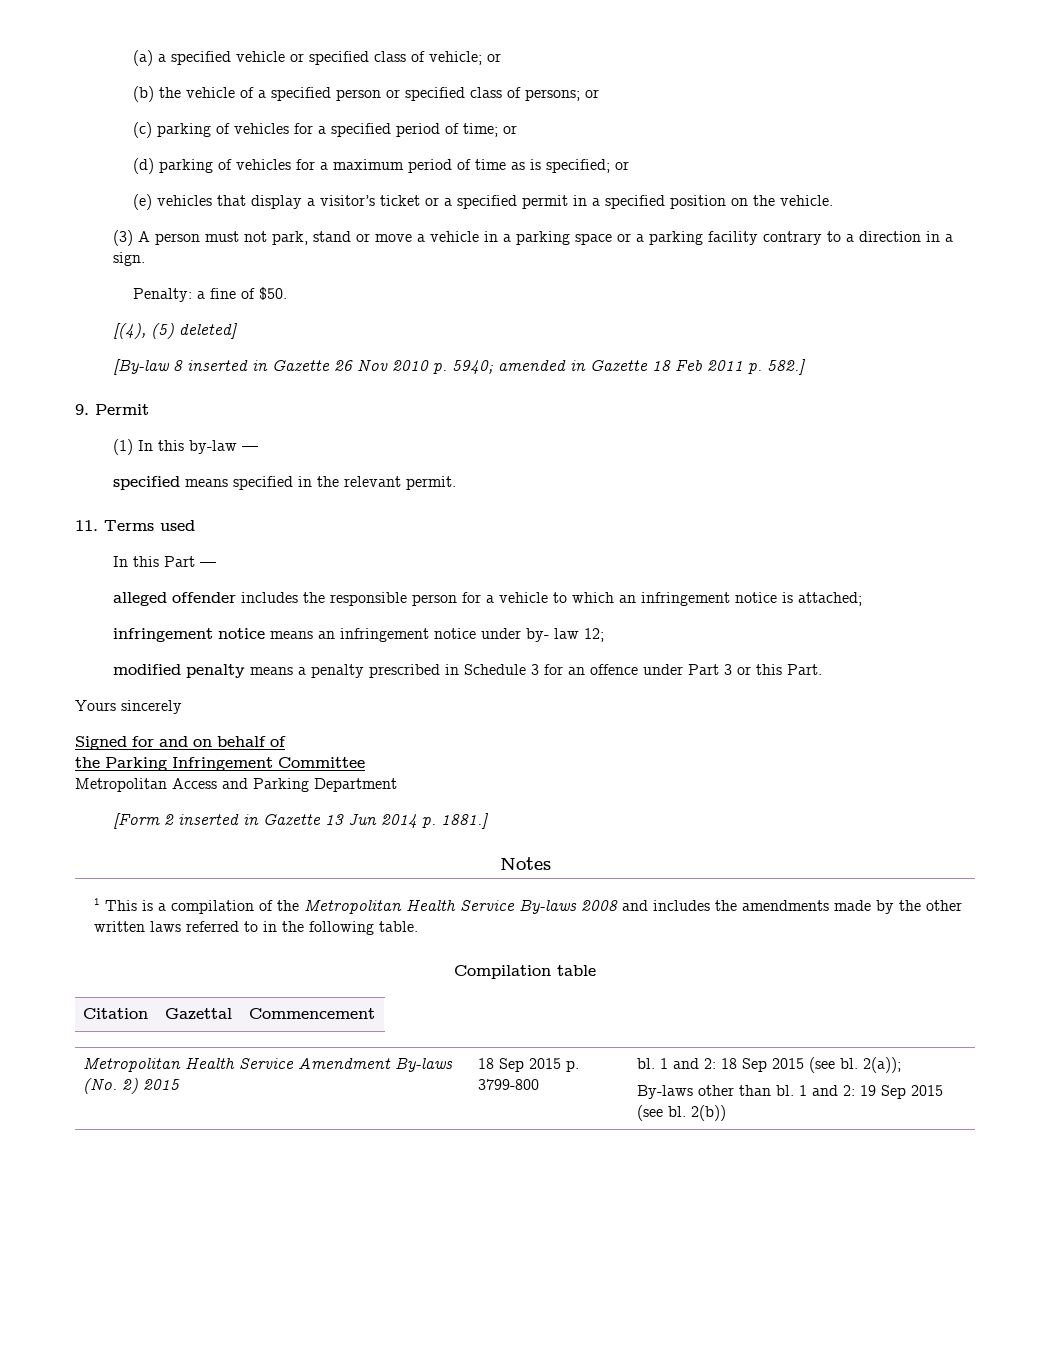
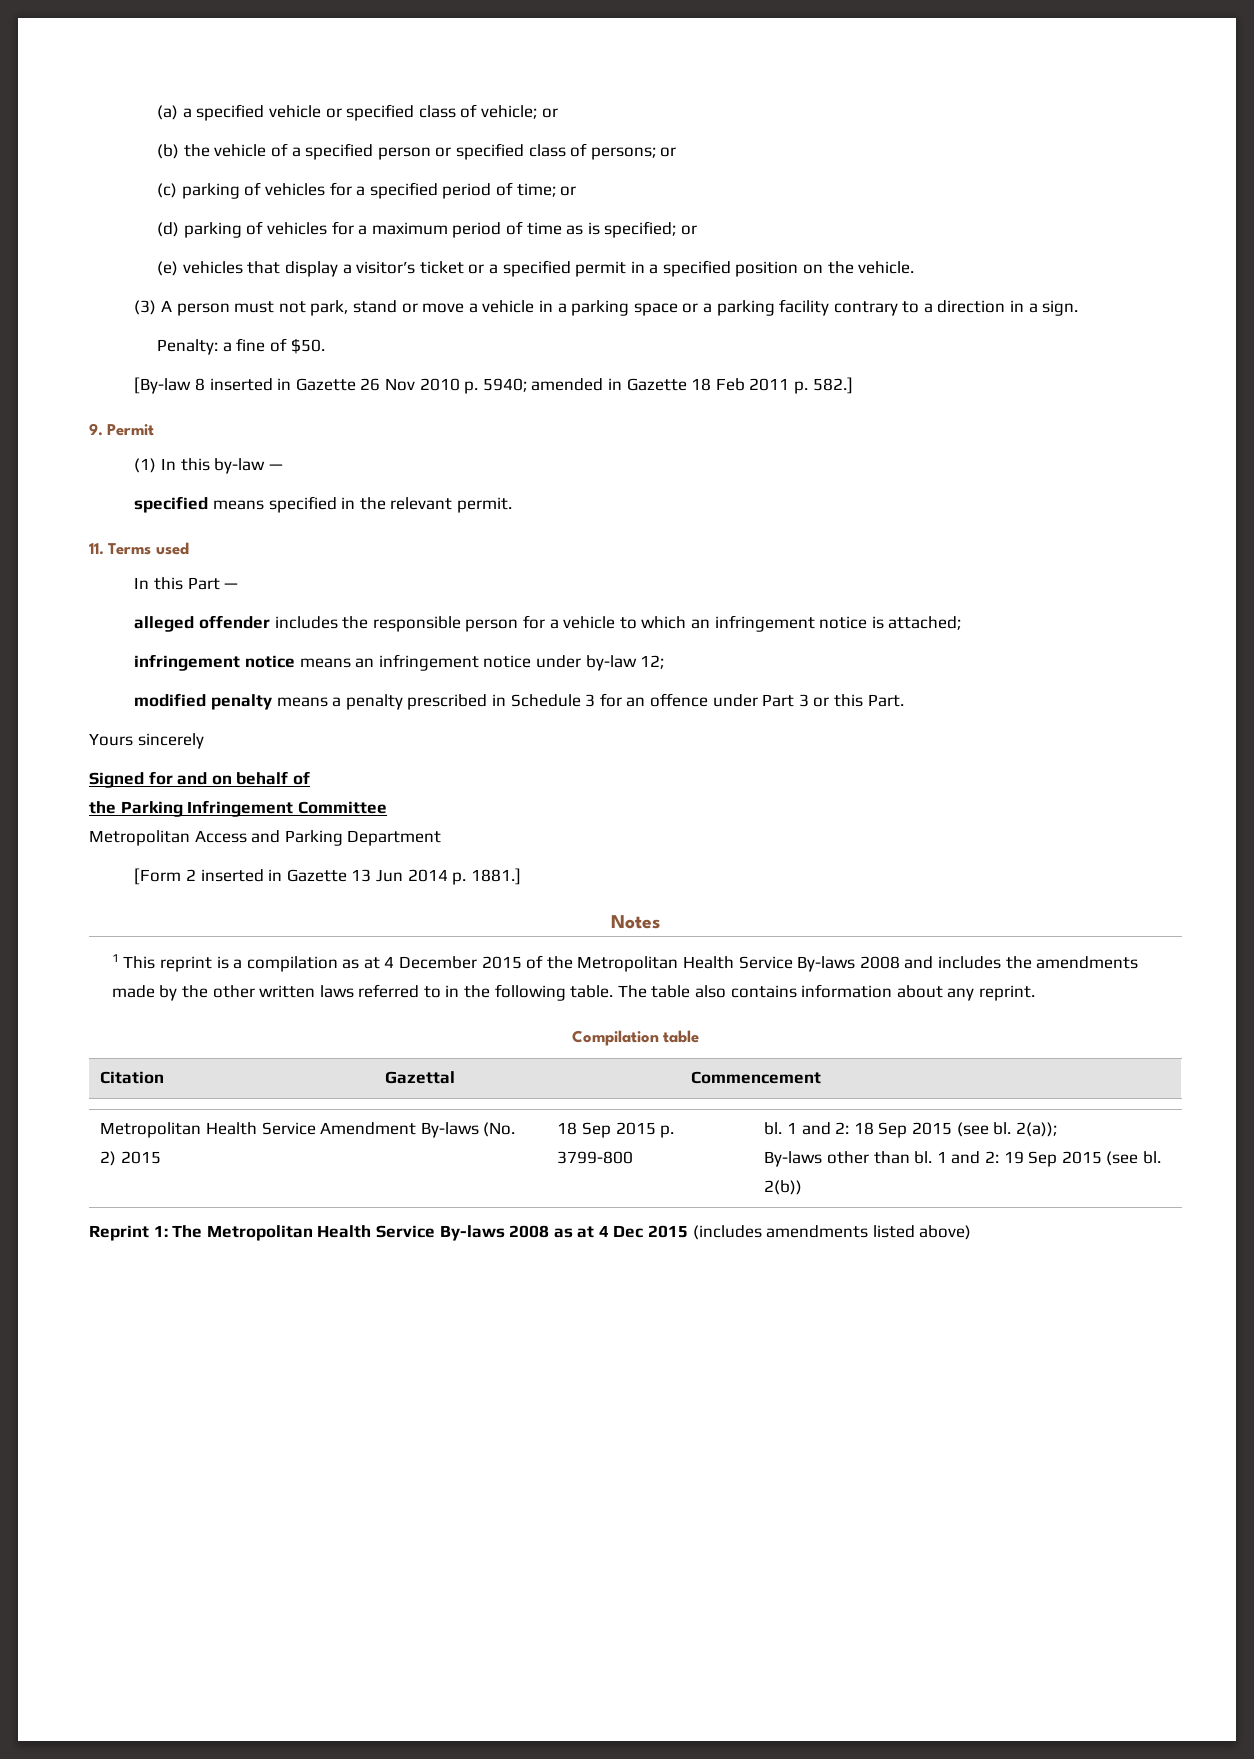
- [(4), (5) deleted]
- infringement notice means an infringement notice under by- law 12;
+ infringement notice means an infringement notice under by-law 12;
- 1 This is a compilation of the Metropolitan Health Service By-laws 2008 and includes the amendments made by the other written laws referred to in the following table.
+ 1 This reprint is a compilation as at 4 December 2015 of the Metropolitan Health Service By-laws 2008 and includes the amendments made by the other written laws referred to in the following table. The table also contains information about any reprint.
+ Reprint 1: The Metropolitan Health Service By-laws 2008 as at 4 Dec 2015 (includes amendments listed above)

